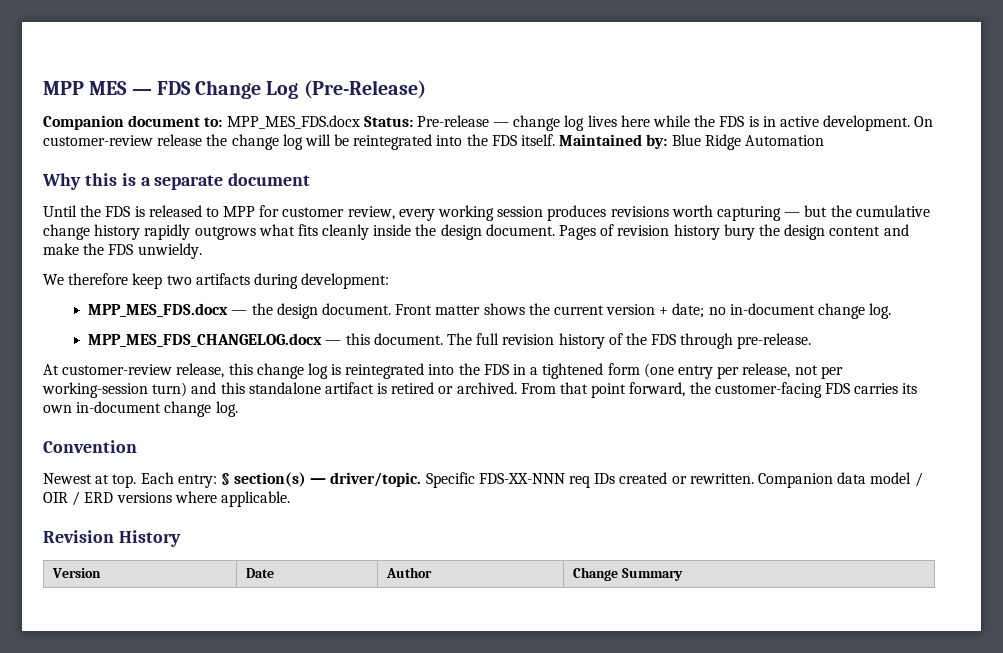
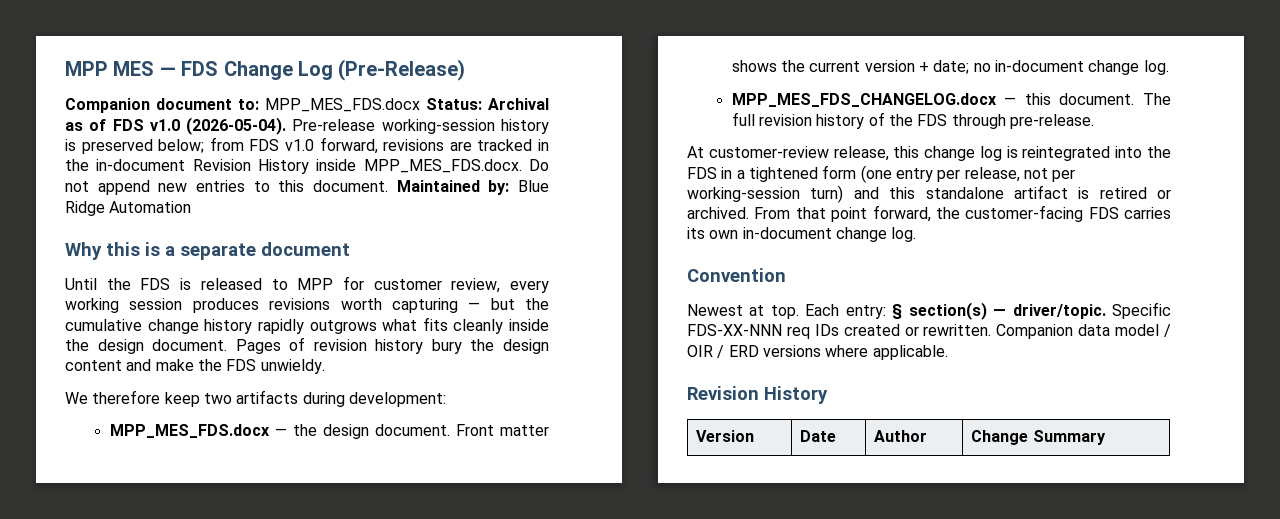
- Companion document to: MPP_MES_FDS.docx Status: Pre-release — change log lives here while the FDS is in active development. On customer-review release the change log will be reintegrated into the FDS itself.
+ Companion document to: MPP_MES_FDS.docx Status: Archival as of FDS v1.0 (2026-05-04). Pre-release working-session history is preserved below; from FDS v1.0 forward, revisions are tracked in the in-document Revision History inside MPP_MES_FDS.docx. Do not append new entries to this document.

